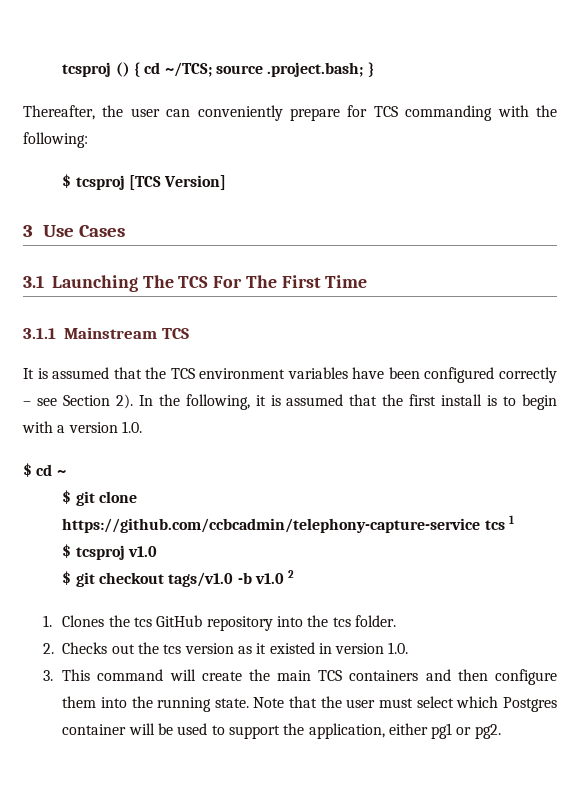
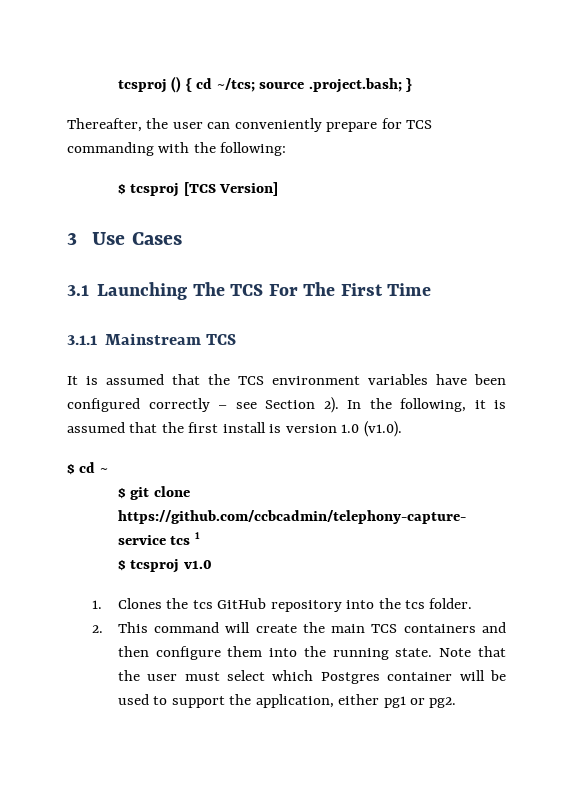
- tcsproj () { cd ~/TCS; source .project.bash; }
+ tcsproj () { cd ~/tcs; source .project.bash; }
- In the following, it is assumed that the first install is to begin with a version 1.0.
+ In the following, it is assumed that the first install is version 1.0 (v1.0).
- $ git checkout tags/v1.0 -b v1.0 2
- 2. Checks out the tcs version as it existed in version 1.0.
- 3. This command will create the main TCS containers and then configure them into the running state.
+ 2. This command will create the main TCS containers and then configure them into the running state.

